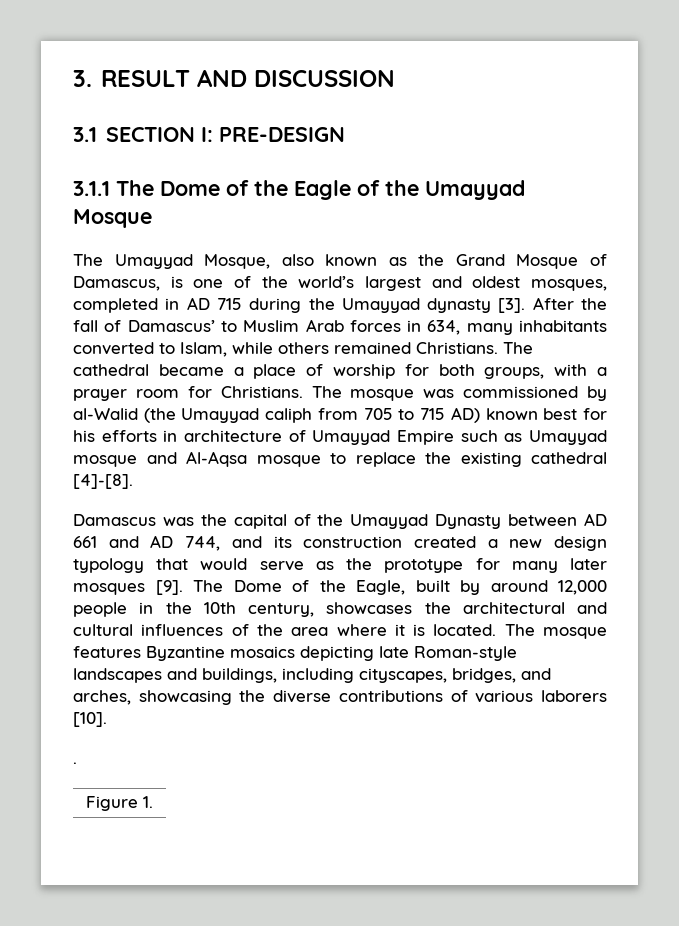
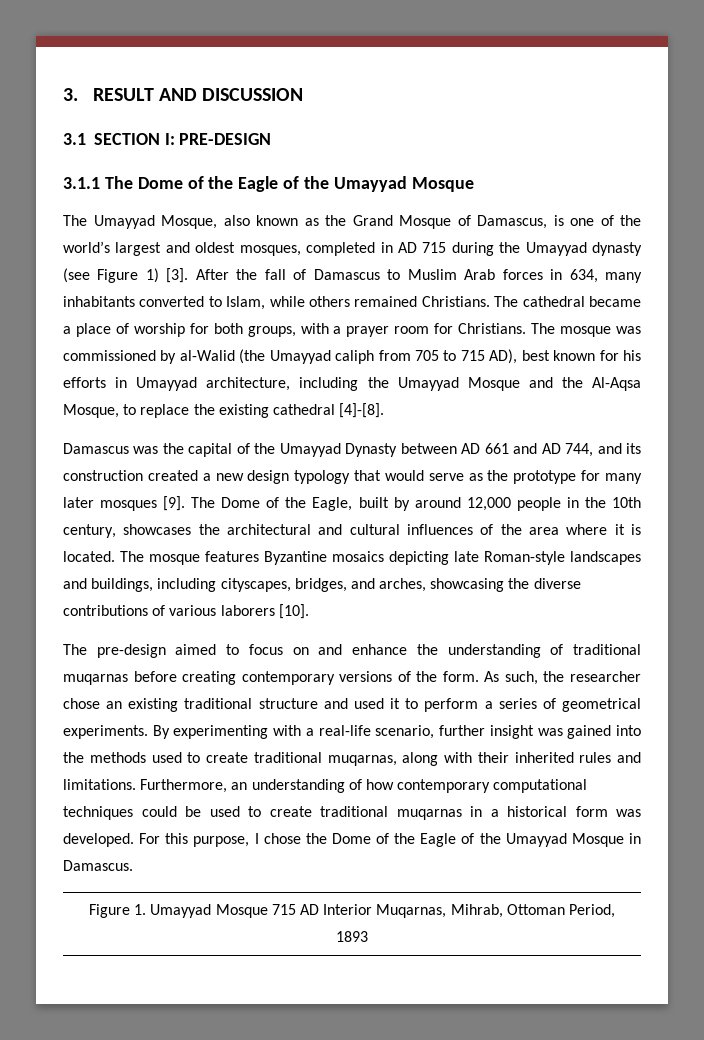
- The Umayyad Mosque, also known as the Grand Mosque of Damascus, is one of the world’s largest and oldest mosques, completed in AD 715 during the Umayyad dynasty [3].
+ The Umayyad Mosque, also known as the Grand Mosque of Damascus, is one of the world’s largest and oldest mosques, completed in AD 715 during the Umayyad dynasty (see Figure 1) [3].
- After the fall of Damascus’ to Muslim Arab forces in 634, many inhabitants converted to Islam, while others remained Christians.
+ After the fall of Damascus to Muslim Arab forces in 634, many inhabitants converted to Islam, while others remained Christians.
- The mosque was commissioned by al-Walid (the Umayyad caliph from 705 to 715 AD) known best for his efforts in architecture of Umayyad Empire such as Umayyad mosque and Al-Aqsa mosque to replace the existing cathedral [4]-[8].
+ The mosque was commissioned by al-Walid (the Umayyad caliph from 705 to 715 AD), best known for his efforts in Umayyad architecture, including the Umayyad Mosque and the Al-Aqsa Mosque, to replace the existing cathedral [4]-[8].
- .
- Figure 1.
+ The pre-design aimed to focus on and enhance the understanding of traditional muqarnas before creating contemporary versions of the form. As such, the researcher chose an existing traditional structure and used it to perform a series of geometrical experiments. By experimenting with a real-life scenario, further insight was gained into the methods used to create traditional muqarnas, along with their inherited rules and limitations. Furthermore, an understanding of how contemporary computational techniques could be used to create traditional muqarnas in a historical form was developed. For this purpose, I chose the Dome of the Eagle of the Umayyad Mosque in Damascus.
+ Figure 1. Umayyad Mosque 715 AD Interior Muqarnas, Mihrab, Ottoman Period, 1893

